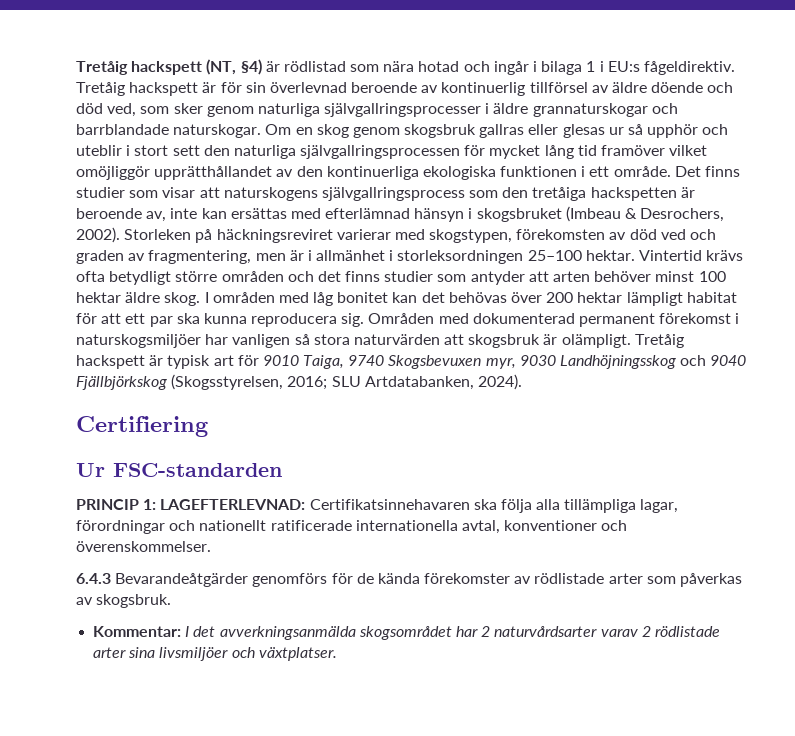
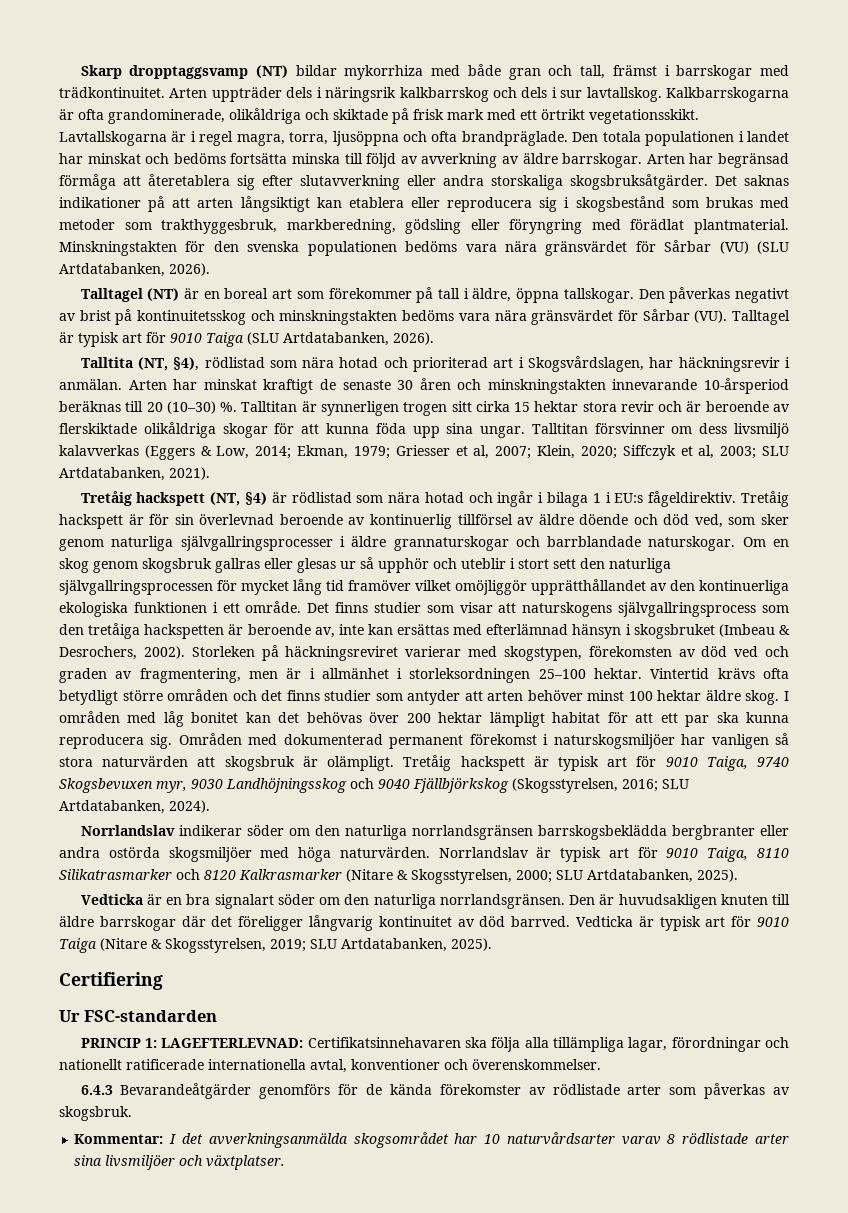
+ Skarp dropptaggsvamp (NT) bildar mykorrhiza med både gran och tall, främst i barrskogar med trädkontinuitet. Arten uppträder dels i näringsrik kalkbarrskog och dels i sur lavtallskog. Kalkbarrskogarna är ofta grandominerade, olikåldriga och skiktade på frisk mark med ett örtrikt vegetationsskikt. Lavtallskogarna är i regel magra, torra, ljusöppna och ofta brandpräglade. Den totala populationen i landet har minskat och bedöms fortsätta minska till följd av avverkning av äldre barrskogar. Arten har begränsad förmåga att återetablera sig efter slutavverkning eller andra storskaliga skogsbruksåtgärder. Det saknas indikationer på att arten långsiktigt kan etablera eller reproducera sig i skogsbestånd som brukas med metoder som trakthyggesbruk, markberedning, gödsling eller föryngring med förädlat plantmaterial. Minskningstakten för den svenska populationen bedöms vara nära gränsvärdet för Sårbar (VU) (SLU Artdatabanken, 2026).
+ Talltagel (NT) är en boreal art som förekommer på tall i äldre, öppna tallskogar. Den påverkas negativt av brist på kontinuitetsskog och minskningstakten bedöms vara nära gränsvärdet för Sårbar (VU). Talltagel är typisk art för 9010 Taiga (SLU Artdatabanken, 2026).
+ Talltita (NT, §4), rödlistad som nära hotad och prioriterad art i Skogsvårdslagen, har häckningsrevir i anmälan. Arten har minskat kraftigt de senaste 30 åren och minskningstakten innevarande 10-årsperiod beräknas till 20 (10–30) %. Talltitan är synnerligen trogen sitt cirka 15 hektar stora revir och är beroende av flerskiktade olikåldriga skogar för att kunna föda upp sina ungar. Talltitan försvinner om dess livsmiljö kalavverkas (Eggers & Low, 2014; Ekman, 1979; Griesser et al, 2007; Klein, 2020; Siffczyk et al, 2003; SLU Artdatabanken, 2021).
+ Norrlandslav indikerar söder om den naturliga norrlandsgränsen barrskogsbeklädda bergbranter eller andra ostörda skogsmiljöer med höga naturvärden. Norrlandslav är typisk art för 9010 Taiga, 8110 Silikatrasmarker och 8120 Kalkrasmarker (Nitare & Skogsstyrelsen, 2000; SLU Artdatabanken, 2025).
+ Vedticka är en bra signalart söder om den naturliga norrlandsgränsen. Den är huvudsakligen knuten till äldre barrskogar där det föreligger långvarig kontinuitet av död barrved. Vedticka är typisk art för 9010 Taiga (Nitare & Skogsstyrelsen, 2019; SLU Artdatabanken, 2025).
- Kommentar: I det avverkningsanmälda skogsområdet har 2 naturvårdsarter varav 2 rödlistade arter sina livsmiljöer och växtplatser.
+ Kommentar: I det avverkningsanmälda skogsområdet har 10 naturvårdsarter varav 8 rödlistade arter sina livsmiljöer och växtplatser.

